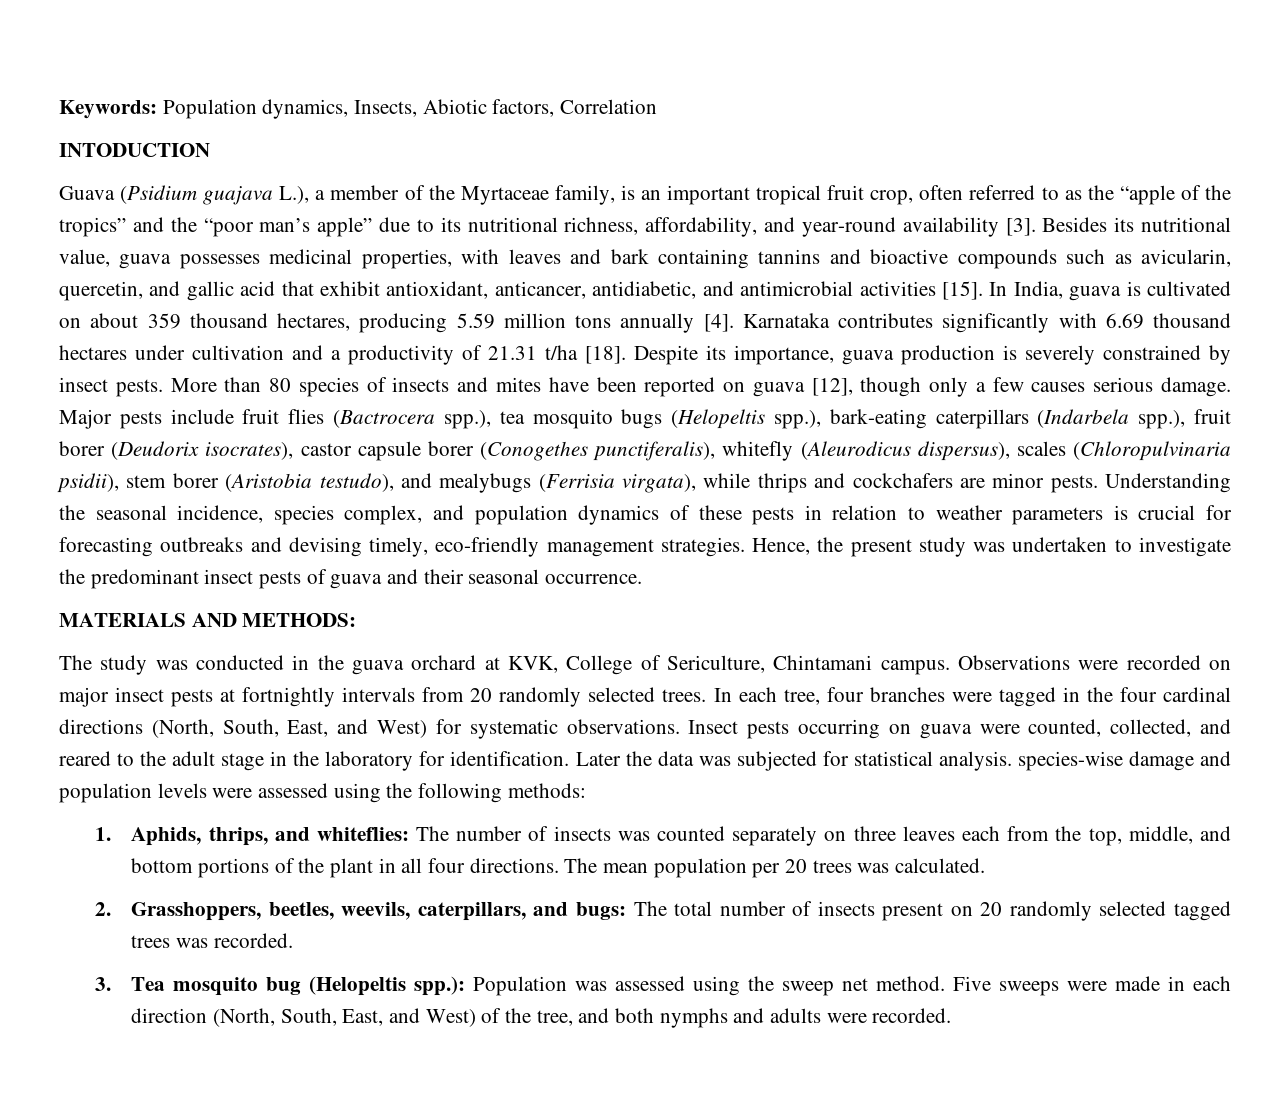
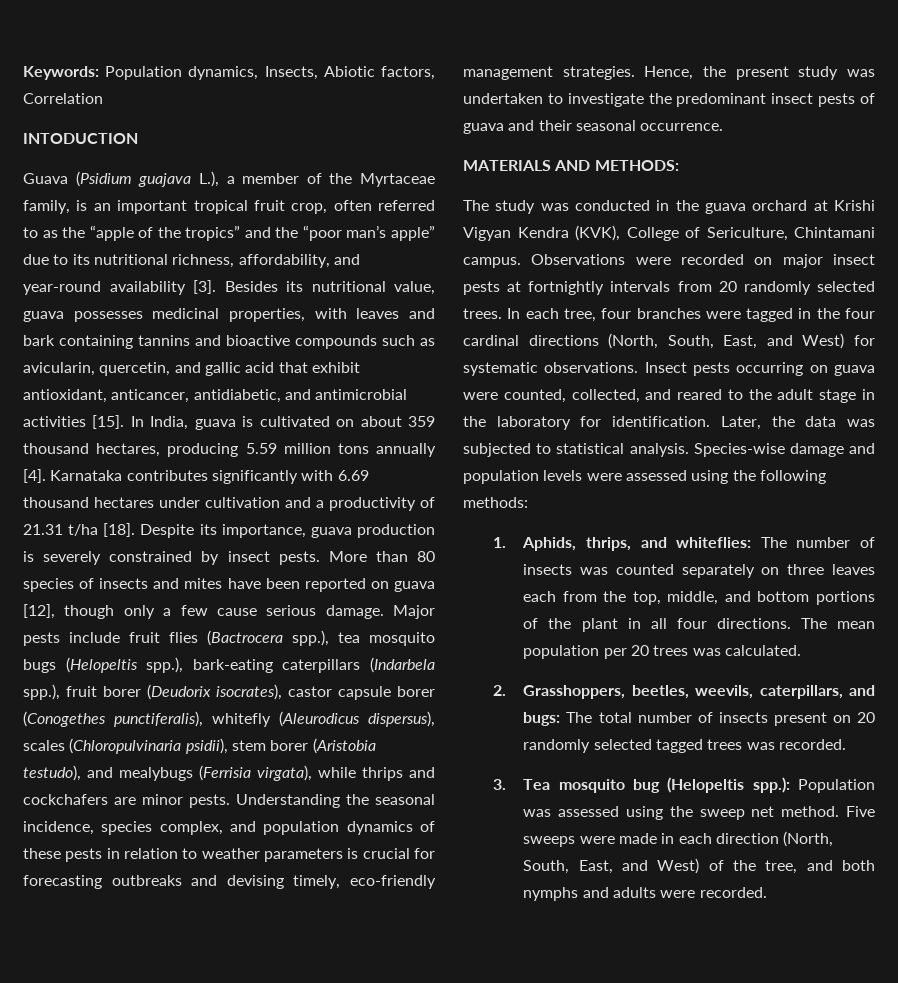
- More than 80 species of insects and mites have been reported on guava [12], though only a few causes serious damage.
+ More than 80 species of insects and mites have been reported on guava [12], though only a few cause serious damage.
- The study was conducted in the guava orchard at KVK, College of Sericulture, Chintamani campus.
+ The study was conducted in the guava orchard at Krishi Vigyan Kendra (KVK), College of Sericulture, Chintamani campus.
- Later the data was subjected for statistical analysis. species-wise damage and population levels were assessed using the following methods:
+ Later, the data was subjected to statistical analysis. Species-wise damage and population levels were assessed using the following methods:

